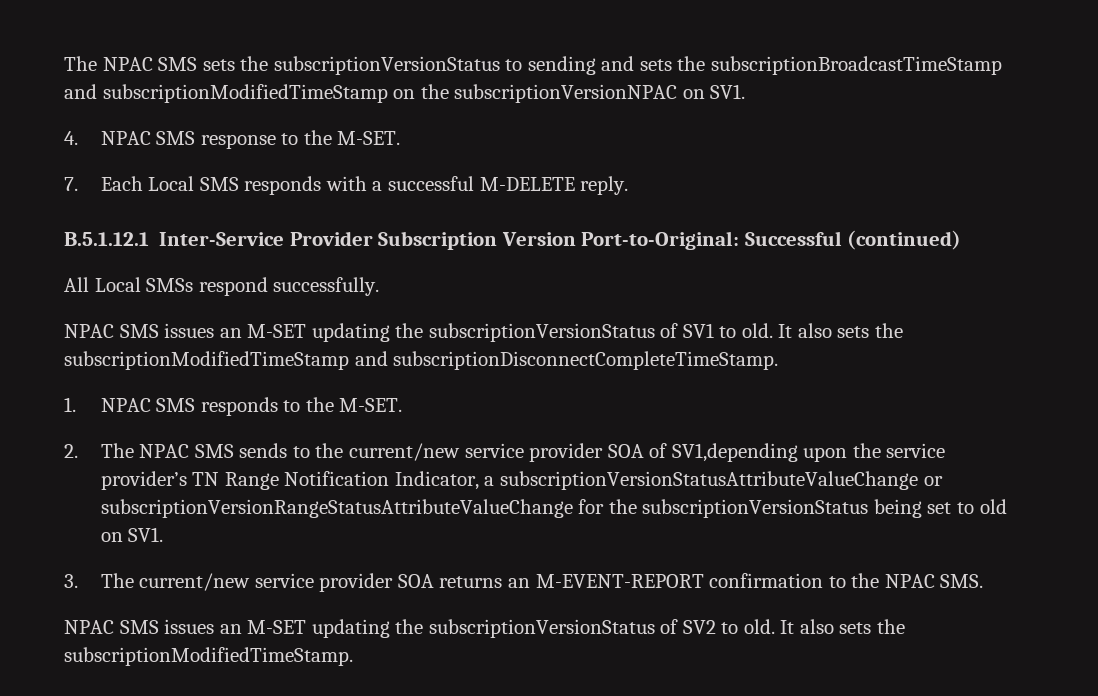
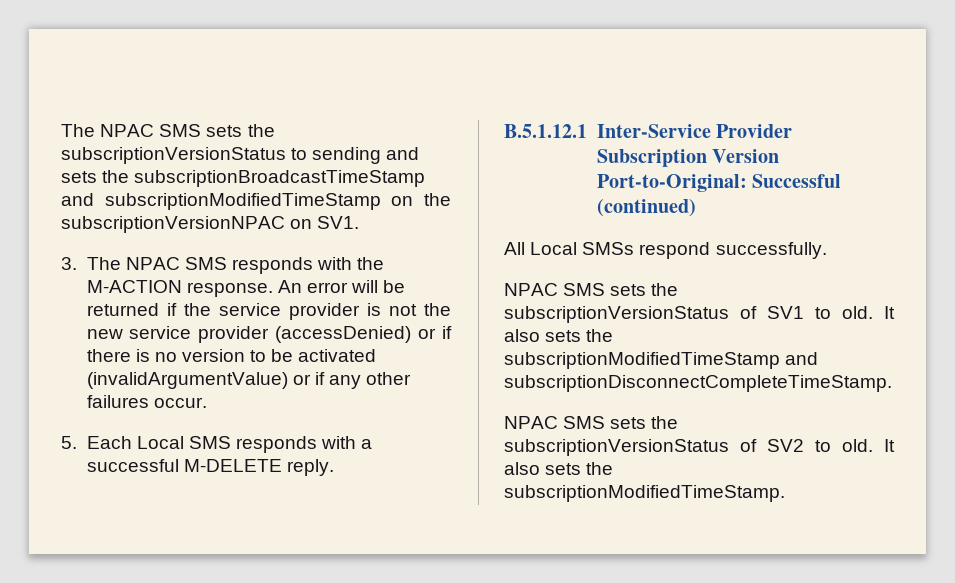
- 4. NPAC SMS response to the M-SET.
- 7. Each Local SMS responds with a successful M-DELETE reply.
+ 3. The NPAC SMS responds with the M-ACTION response. An error will be returned if the service provider is not the new service provider (accessDenied) or if there is no version to be activated (invalidArgumentValue) or if any other failures occur.
+ 5. Each Local SMS responds with a successful M-DELETE reply.
- NPAC SMS issues an M-SET updating the subscriptionVersionStatus of SV1 to old.
+ NPAC SMS sets the subscriptionVersionStatus of SV1 to old.
- 1. NPAC SMS responds to the M-SET.
- 2. The NPAC SMS sends to the current/new service provider SOA of SV1,depending upon the service provider’s TN Range Notification Indicator, a subscriptionVersionStatusAttributeValueChange or subscriptionVersionRangeStatusAttributeValueChange for the subscriptionVersionStatus being set to old on SV1.
- 3. The current/new service provider SOA returns an M-EVENT-REPORT confirmation to the NPAC SMS.
- NPAC SMS issues an M-SET updating the subscriptionVersionStatus of SV2 to old.
+ NPAC SMS sets the subscriptionVersionStatus of SV2 to old.

